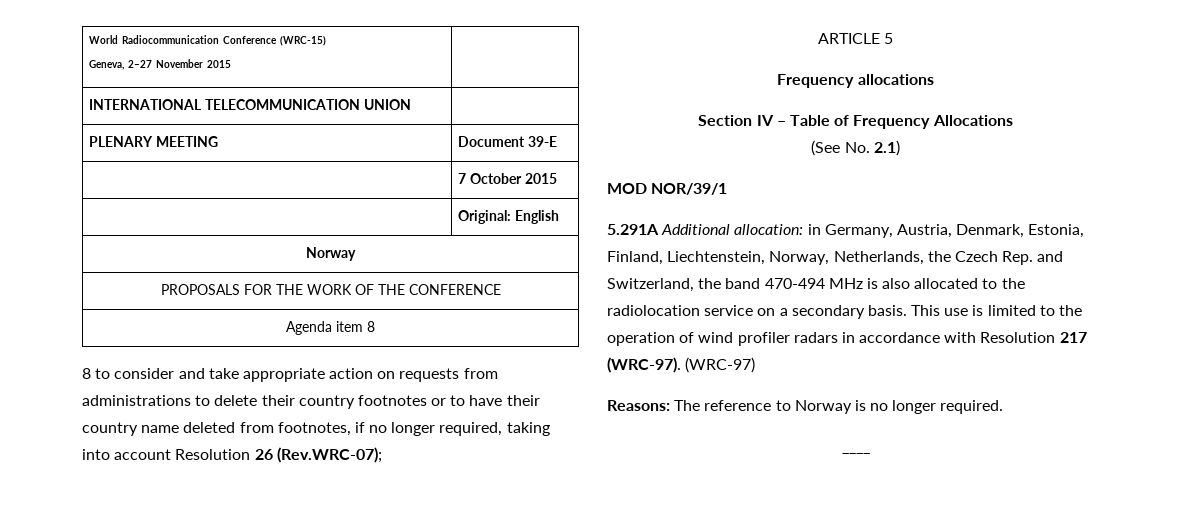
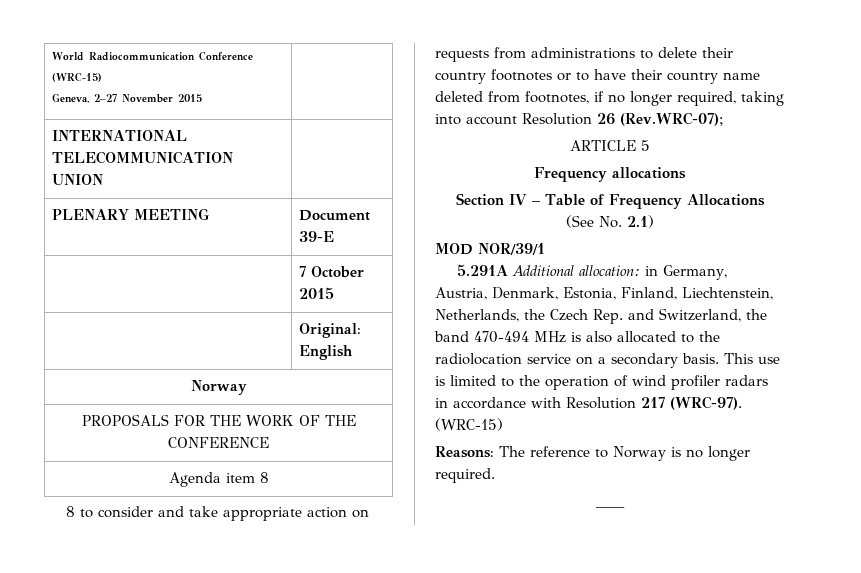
- 5.291A Additional allocation: in Germany, Austria, Denmark, Estonia, Finland, Liechtenstein, Norway, Netherlands, the Czech Rep. and Switzerland, the band 470-494 MHz is also allocated to the radiolocation service on a secondary basis.
+ 5.291A Additional allocation: in Germany, Austria, Denmark, Estonia, Finland, Liechtenstein, Netherlands, the Czech Rep. and Switzerland, the band 470-494 MHz is also allocated to the radiolocation service on a secondary basis.
- This use is limited to the operation of wind profiler radars in accordance with Resolution 217 (WRC-97). (WRC-97)
+ This use is limited to the operation of wind profiler radars in accordance with Resolution 217 (WRC-97). (WRC-15)

